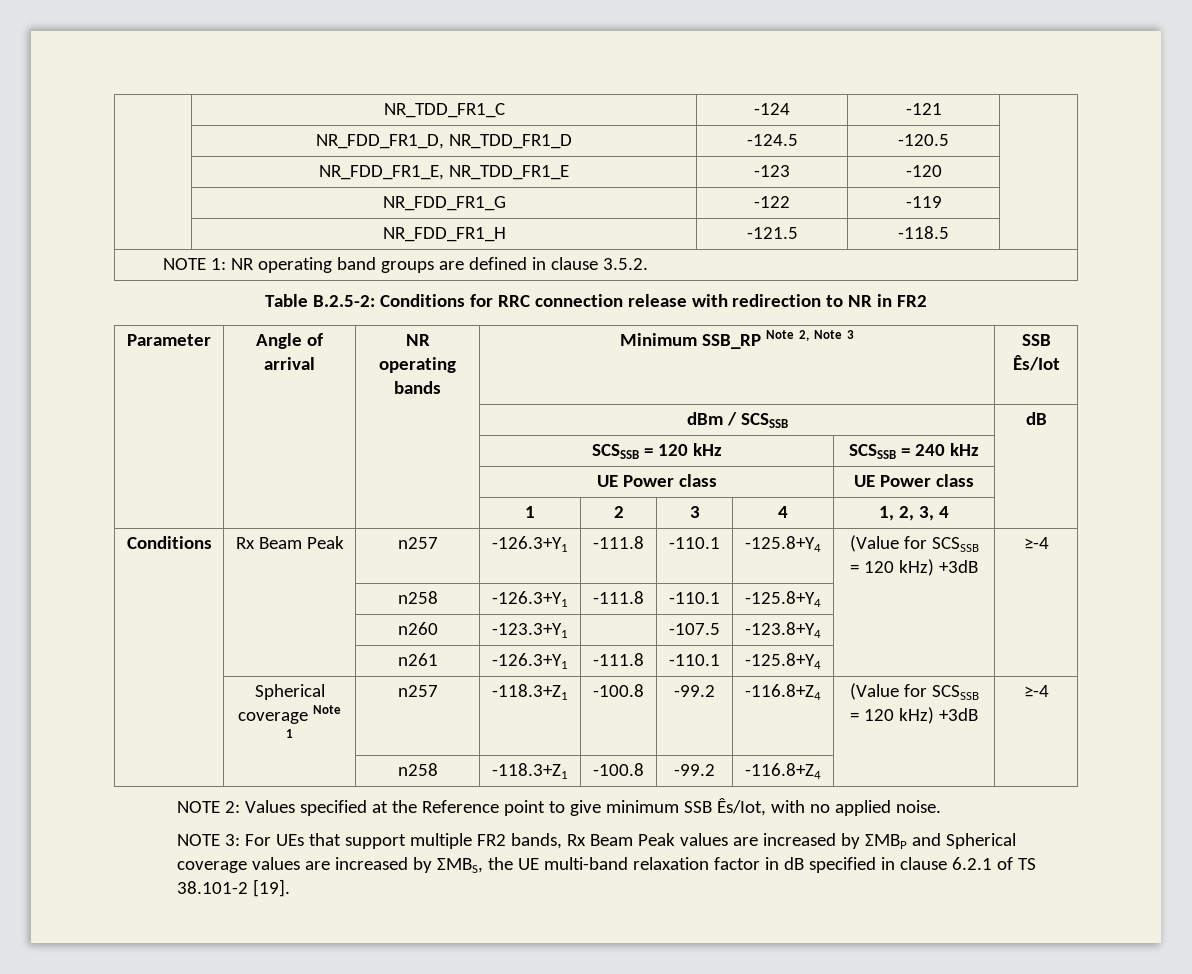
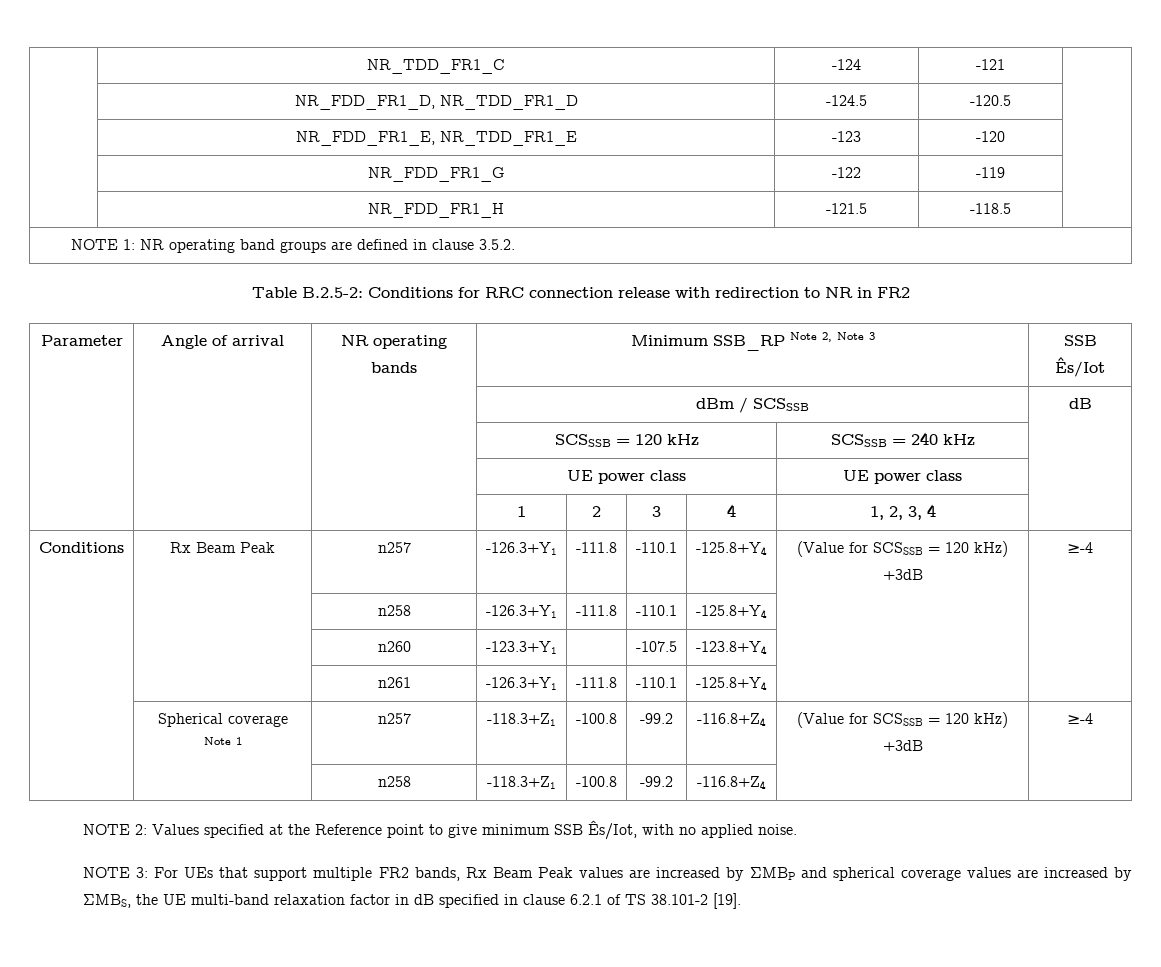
- | | | UE Power class | UE Power class |
+ | | | UE power class | UE power class |
- NOTE 3: For UEs that support multiple FR2 bands, Rx Beam Peak values are increased by ΣMBP and Spherical coverage values are increased by ΣMBS, the UE multi-band relaxation factor in dB specified in clause 6.2.1 of TS 38.101-2 [19].
+ NOTE 3: For UEs that support multiple FR2 bands, Rx Beam Peak values are increased by ΣMBP and spherical coverage values are increased by ΣMBS, the UE multi-band relaxation factor in dB specified in clause 6.2.1 of TS 38.101-2 [19].

